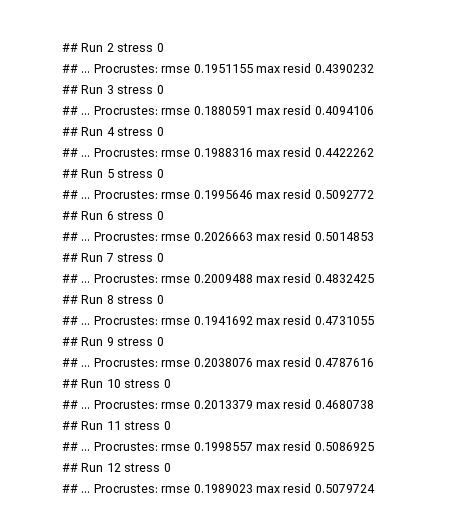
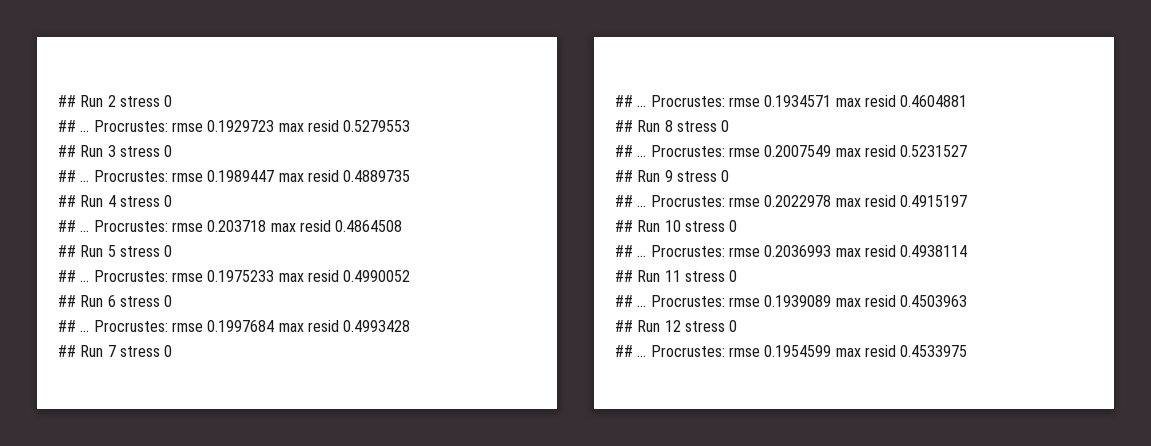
- Procrustes: rmse 0.1951155 max resid 0.4390232
+ Procrustes: rmse 0.1929723 max resid 0.5279553
- Procrustes: rmse 0.1880591 max resid 0.4094106
+ Procrustes: rmse 0.1989447 max resid 0.4889735
- Procrustes: rmse 0.1988316 max resid 0.4422262
+ Procrustes: rmse 0.203718 max resid 0.4864508
- Procrustes: rmse 0.1995646 max resid 0.5092772
+ Procrustes: rmse 0.1975233 max resid 0.4990052
- Procrustes: rmse 0.2026663 max resid 0.5014853
+ Procrustes: rmse 0.1997684 max resid 0.4993428
- Procrustes: rmse 0.2009488 max resid 0.4832425
+ Procrustes: rmse 0.1934571 max resid 0.4604881
- Procrustes: rmse 0.1941692 max resid 0.4731055
+ Procrustes: rmse 0.2007549 max resid 0.5231527
- Procrustes: rmse 0.2038076 max resid 0.4787616
+ Procrustes: rmse 0.2022978 max resid 0.4915197
- Procrustes: rmse 0.2013379 max resid 0.4680738
+ Procrustes: rmse 0.2036993 max resid 0.4938114
- Procrustes: rmse 0.1998557 max resid 0.5086925
+ Procrustes: rmse 0.1939089 max resid 0.4503963
- Procrustes: rmse 0.1989023 max resid 0.5079724
+ Procrustes: rmse 0.1954599 max resid 0.4533975

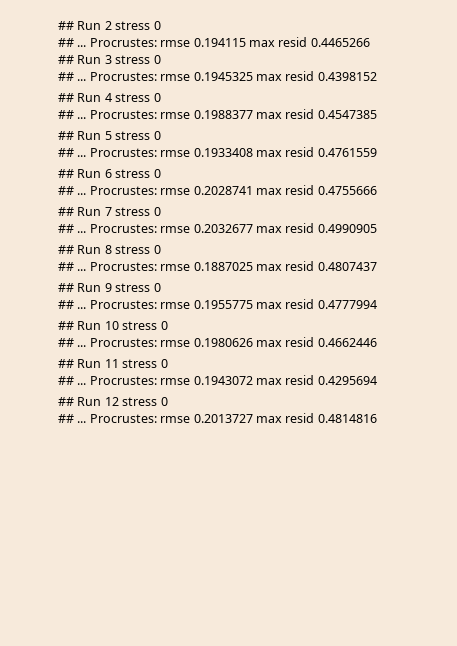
- Procrustes: rmse 0.1929723 max resid 0.5279553
+ Procrustes: rmse 0.194115 max resid 0.4465266
- Procrustes: rmse 0.1989447 max resid 0.4889735
+ Procrustes: rmse 0.1945325 max resid 0.4398152
- Procrustes: rmse 0.203718 max resid 0.4864508
+ Procrustes: rmse 0.1988377 max resid 0.4547385
- Procrustes: rmse 0.1975233 max resid 0.4990052
+ Procrustes: rmse 0.1933408 max resid 0.4761559
- Procrustes: rmse 0.1997684 max resid 0.4993428
+ Procrustes: rmse 0.2028741 max resid 0.4755666
- Procrustes: rmse 0.1934571 max resid 0.4604881
+ Procrustes: rmse 0.2032677 max resid 0.4990905
- Procrustes: rmse 0.2007549 max resid 0.5231527
+ Procrustes: rmse 0.1887025 max resid 0.4807437
- Procrustes: rmse 0.2022978 max resid 0.4915197
+ Procrustes: rmse 0.1955775 max resid 0.4777994
- Procrustes: rmse 0.2036993 max resid 0.4938114
+ Procrustes: rmse 0.1980626 max resid 0.4662446
- Procrustes: rmse 0.1939089 max resid 0.4503963
+ Procrustes: rmse 0.1943072 max resid 0.4295694
- Procrustes: rmse 0.1954599 max resid 0.4533975
+ Procrustes: rmse 0.2013727 max resid 0.4814816

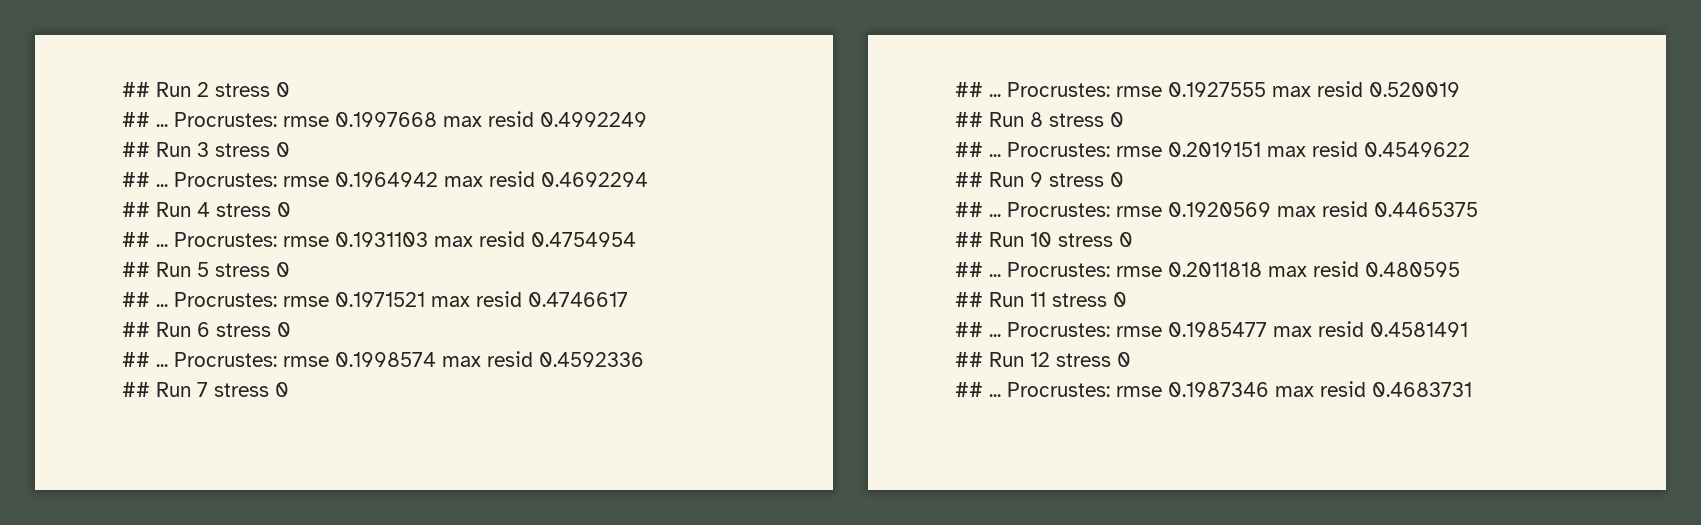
- Procrustes: rmse 0.194115 max resid 0.4465266
+ Procrustes: rmse 0.1997668 max resid 0.4992249
- Procrustes: rmse 0.1945325 max resid 0.4398152
+ Procrustes: rmse 0.1964942 max resid 0.4692294
- Procrustes: rmse 0.1988377 max resid 0.4547385
+ Procrustes: rmse 0.1931103 max resid 0.4754954
- Procrustes: rmse 0.1933408 max resid 0.4761559
+ Procrustes: rmse 0.1971521 max resid 0.4746617
- Procrustes: rmse 0.2028741 max resid 0.4755666
+ Procrustes: rmse 0.1998574 max resid 0.4592336
- Procrustes: rmse 0.2032677 max resid 0.4990905
+ Procrustes: rmse 0.1927555 max resid 0.520019
- Procrustes: rmse 0.1887025 max resid 0.4807437
+ Procrustes: rmse 0.2019151 max resid 0.4549622
- Procrustes: rmse 0.1955775 max resid 0.4777994
+ Procrustes: rmse 0.1920569 max resid 0.4465375
- Procrustes: rmse 0.1980626 max resid 0.4662446
+ Procrustes: rmse 0.2011818 max resid 0.480595
- Procrustes: rmse 0.1943072 max resid 0.4295694
+ Procrustes: rmse 0.1985477 max resid 0.4581491
- Procrustes: rmse 0.2013727 max resid 0.4814816
+ Procrustes: rmse 0.1987346 max resid 0.4683731

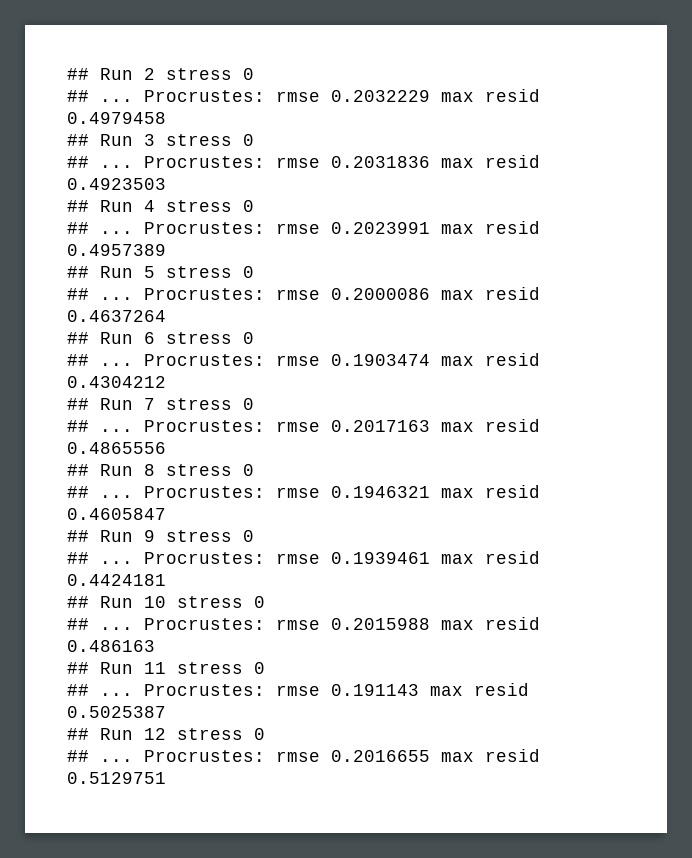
- Procrustes: rmse 0.1997668 max resid 0.4992249
+ Procrustes: rmse 0.2032229 max resid 0.4979458
- Procrustes: rmse 0.1964942 max resid 0.4692294
+ Procrustes: rmse 0.2031836 max resid 0.4923503
- Procrustes: rmse 0.1931103 max resid 0.4754954
+ Procrustes: rmse 0.2023991 max resid 0.4957389
- Procrustes: rmse 0.1971521 max resid 0.4746617
+ Procrustes: rmse 0.2000086 max resid 0.4637264
- Procrustes: rmse 0.1998574 max resid 0.4592336
+ Procrustes: rmse 0.1903474 max resid 0.4304212
- Procrustes: rmse 0.1927555 max resid 0.520019
+ Procrustes: rmse 0.2017163 max resid 0.4865556
- Procrustes: rmse 0.2019151 max resid 0.4549622
+ Procrustes: rmse 0.1946321 max resid 0.4605847
- Procrustes: rmse 0.1920569 max resid 0.4465375
+ Procrustes: rmse 0.1939461 max resid 0.4424181
- Procrustes: rmse 0.2011818 max resid 0.480595
+ Procrustes: rmse 0.2015988 max resid 0.486163
- Procrustes: rmse 0.1985477 max resid 0.4581491
+ Procrustes: rmse 0.191143 max resid 0.5025387
- Procrustes: rmse 0.1987346 max resid 0.4683731
+ Procrustes: rmse 0.2016655 max resid 0.5129751

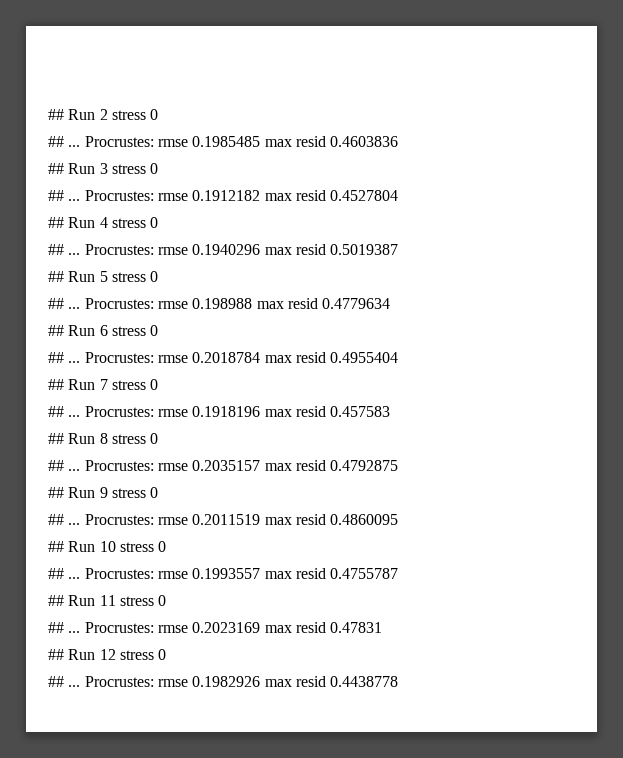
- Procrustes: rmse 0.2032229 max resid 0.4979458
+ Procrustes: rmse 0.1985485 max resid 0.4603836
- Procrustes: rmse 0.2031836 max resid 0.4923503
+ Procrustes: rmse 0.1912182 max resid 0.4527804
- Procrustes: rmse 0.2023991 max resid 0.4957389
+ Procrustes: rmse 0.1940296 max resid 0.5019387
- Procrustes: rmse 0.2000086 max resid 0.4637264
+ Procrustes: rmse 0.198988 max resid 0.4779634
- Procrustes: rmse 0.1903474 max resid 0.4304212
+ Procrustes: rmse 0.2018784 max resid 0.4955404
- Procrustes: rmse 0.2017163 max resid 0.4865556
+ Procrustes: rmse 0.1918196 max resid 0.457583
- Procrustes: rmse 0.1946321 max resid 0.4605847
+ Procrustes: rmse 0.2035157 max resid 0.4792875
- Procrustes: rmse 0.1939461 max resid 0.4424181
+ Procrustes: rmse 0.2011519 max resid 0.4860095
- Procrustes: rmse 0.2015988 max resid 0.486163
+ Procrustes: rmse 0.1993557 max resid 0.4755787
- Procrustes: rmse 0.191143 max resid 0.5025387
+ Procrustes: rmse 0.2023169 max resid 0.47831
- Procrustes: rmse 0.2016655 max resid 0.5129751
+ Procrustes: rmse 0.1982926 max resid 0.4438778

